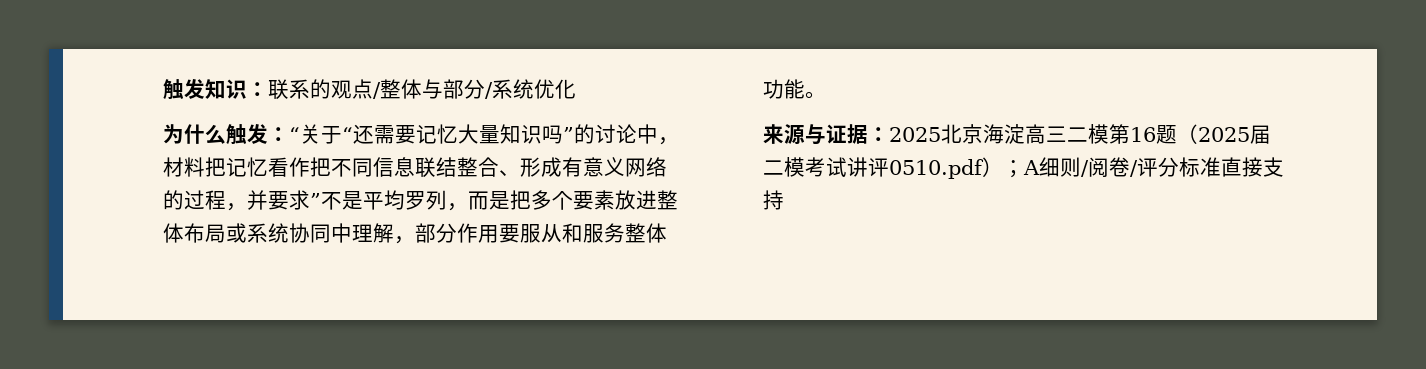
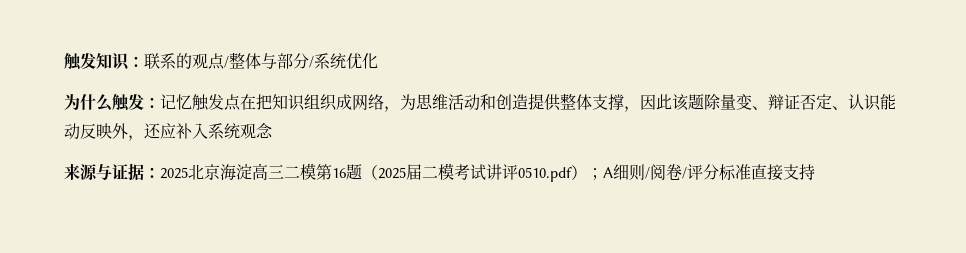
- 为什么触发：“关于“还需要记忆大量知识吗”的讨论中，材料把记忆看作把不同信息联结整合、形成有意义网络的过程，并要求”不是平均罗列，而是把多个要素放进整体布局或系统协同中理解，部分作用要服从和服务整体功能。
+ 为什么触发：记忆触发点在把知识组织成网络，为思维活动和创造提供整体支撑，因此该题除量变、辩证否定、认识能动反映外，还应补入系统观念

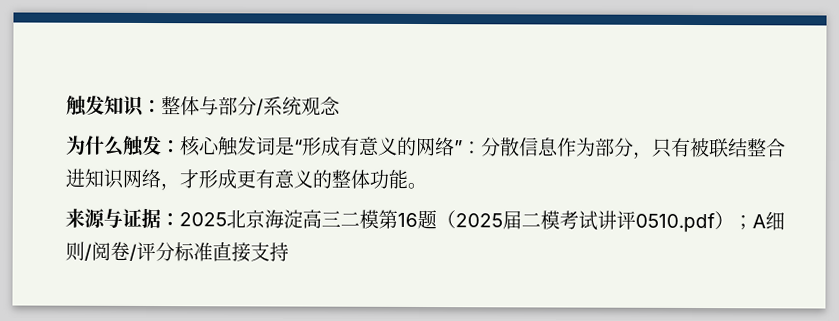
- 触发知识：联系的观点/整体与部分/系统优化
+ 触发知识：整体与部分/系统观念
- 为什么触发：记忆触发点在把知识组织成网络，为思维活动和创造提供整体支撑，因此该题除量变、辩证否定、认识能动反映外，还应补入系统观念
+ 为什么触发：核心触发词是“形成有意义的网络”：分散信息作为部分，只有被联结整合进知识网络，才形成更有意义的整体功能。

